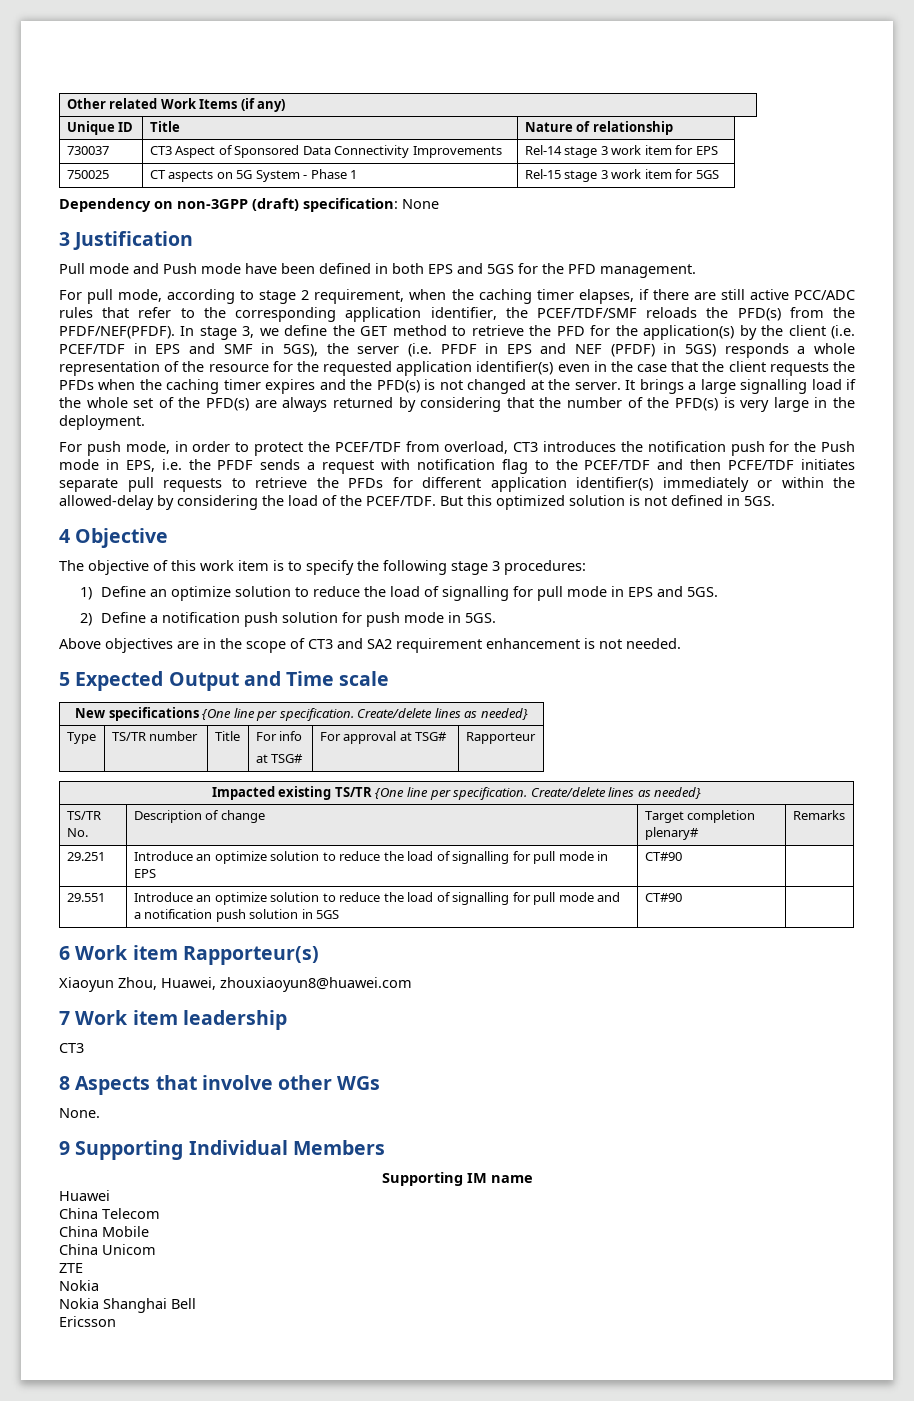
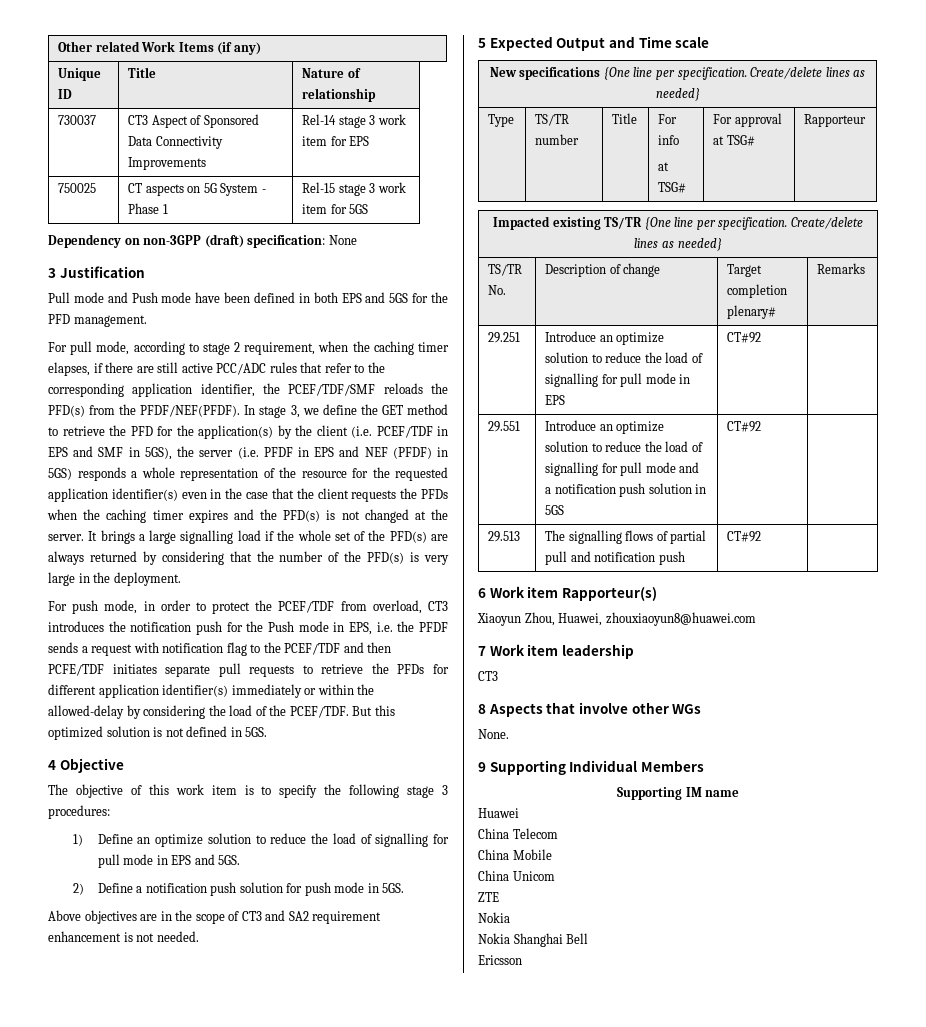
- 29.251 | Introduce an optimize solution to reduce the load of signalling for pull mode in EPS | CT#90 |
+ 29.251 | Introduce an optimize solution to reduce the load of signalling for pull mode in EPS | CT#92 |
- 29.551 | Introduce an optimize solution to reduce the load of signalling for pull mode and a notification push solution in 5GS | CT#90 |
+ 29.551 | Introduce an optimize solution to reduce the load of signalling for pull mode and a notification push solution in 5GS | CT#92 |
+ 29.513 | The signalling flows of partial pull and notification push | CT#92 |

